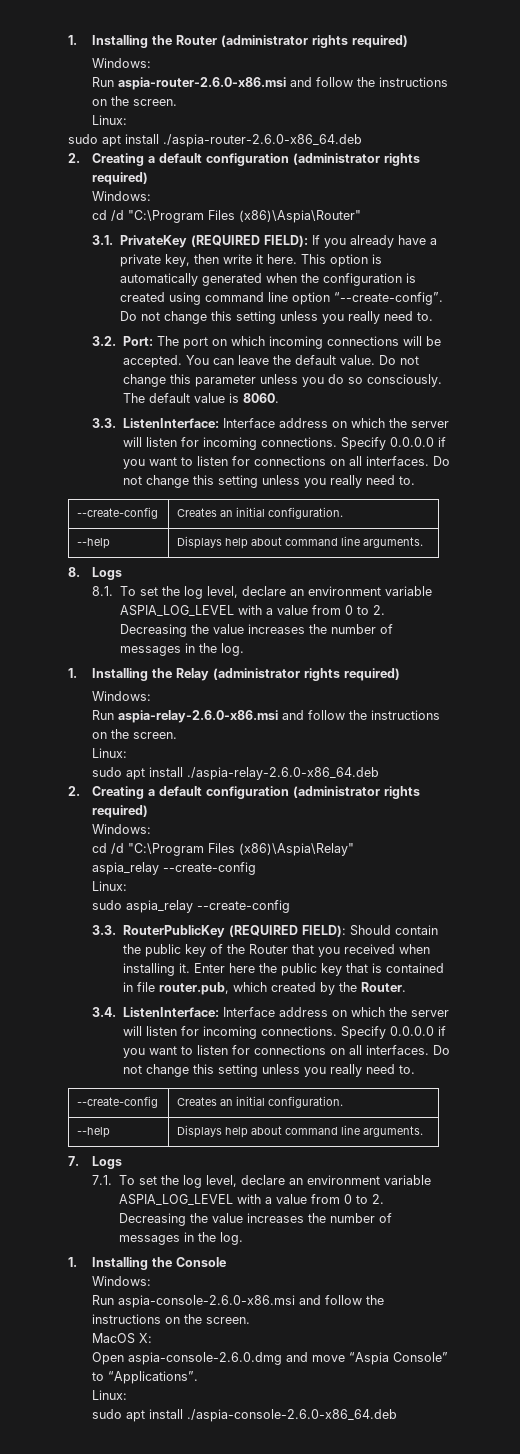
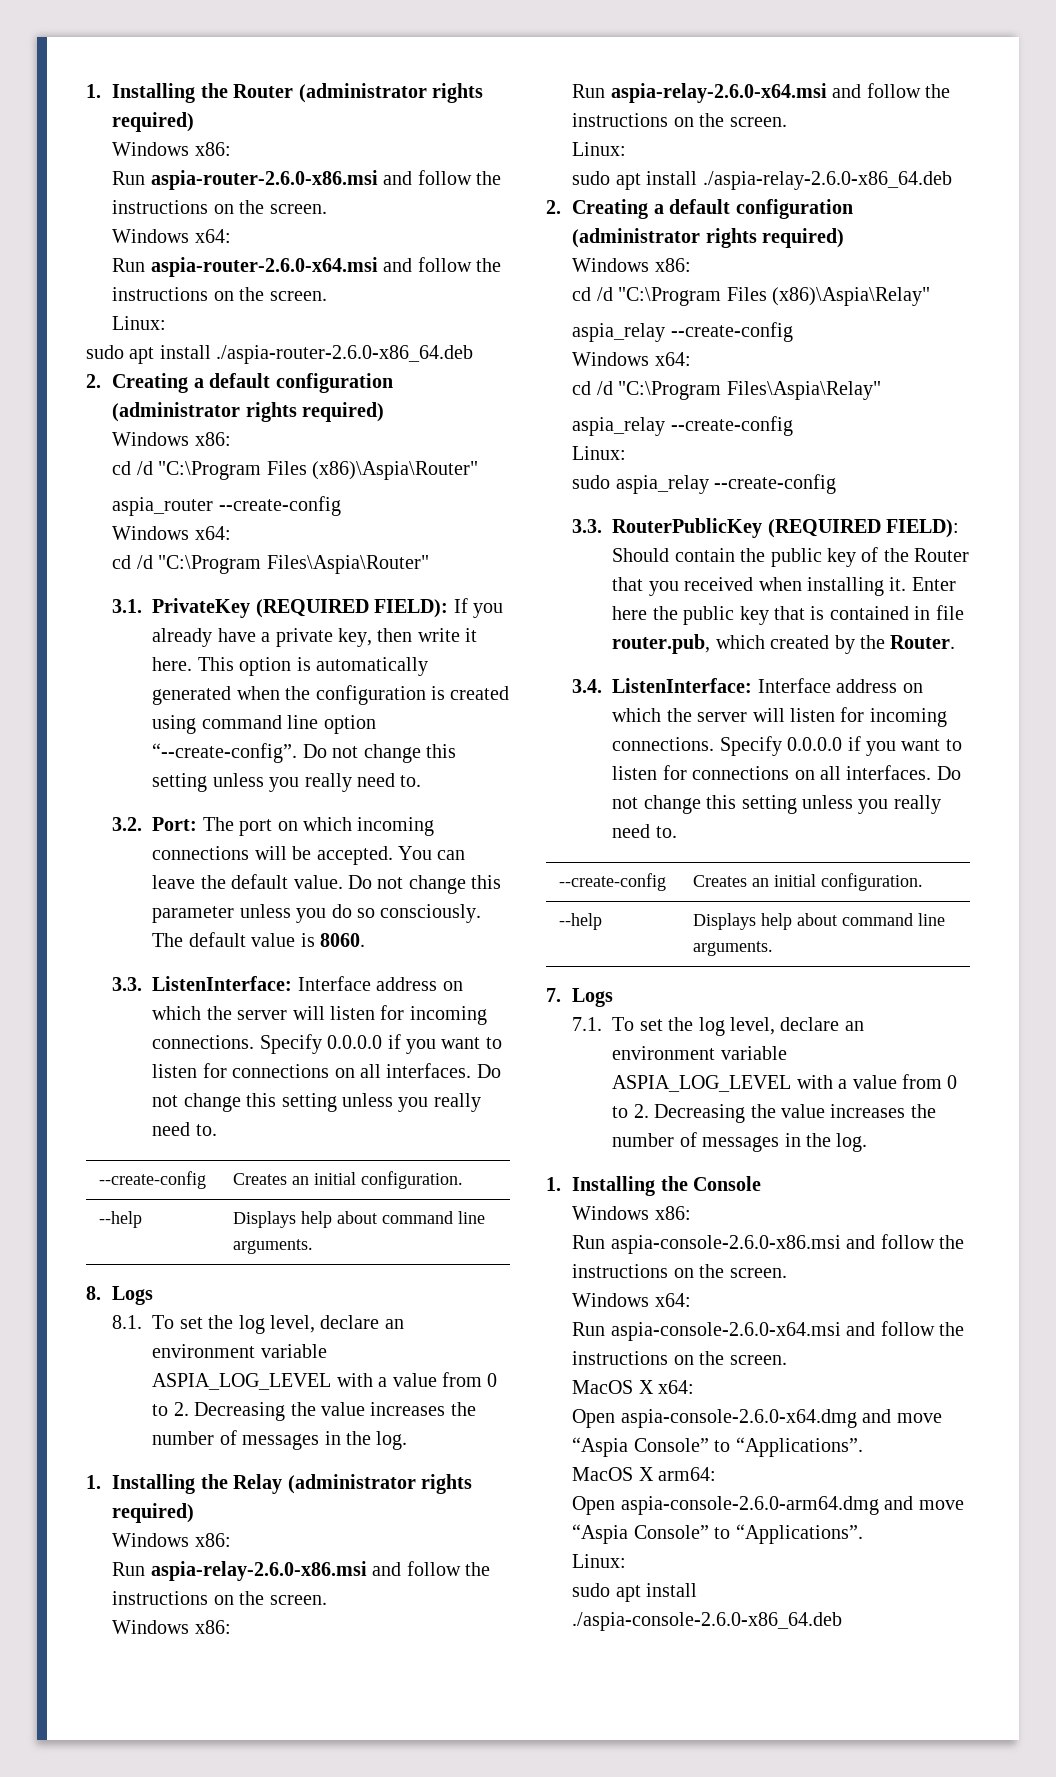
  1. Installing the Router (administrator rights required)
- Windows:
+ Windows x86:
  Run aspia-router-2.6.0-x86.msi and follow the instructions on the screen.
+ Windows x64:
+ Run aspia-router-2.6.0-x64.msi and follow the instructions on the screen.
  sudo apt install ./aspia-router-2.6.0-x86_64.deb
  2. Creating a default configuration (administrator rights required)
- Windows:
+ Windows x86:
+ aspia_router --create-config
+ Windows x64:
+ cd /d "C:\Program Files\Aspia\Router"
  1. Installing the Relay (administrator rights required)
- Windows:
+ Windows x86:
  Run aspia-relay-2.6.0-x86.msi and follow the instructions on the screen.
+ Windows x86:
+ Run aspia-relay-2.6.0-x64.msi and follow the instructions on the screen.
  sudo apt install ./aspia-relay-2.6.0-x86_64.deb
  2. Creating a default configuration (administrator rights required)
- Windows:
+ Windows x86:
  cd /d "C:\Program Files (x86)\Aspia\Relay"
+ aspia_relay --create-config
+ Windows x64:
+ cd /d "C:\Program Files\Aspia\Relay"
  1. Installing the Сonsole
- Windows:
+ Windows x86:
  Run aspia-console-2.6.0-x86.msi and follow the instructions on the screen.
- MacOS X:
- Open aspia-console-2.6.0.dmg and move “Aspia Console” to “Applications”.
+ Windows x64:
+ Run aspia-console-2.6.0-x64.msi and follow the instructions on the screen.
+ MacOS X x64:
+ Open aspia-console-2.6.0-x64.dmg and move “Aspia Console” to “Applications”.
+ MacOS X arm64:
+ Open aspia-console-2.6.0-arm64.dmg and move “Aspia Console” to “Applications”.

